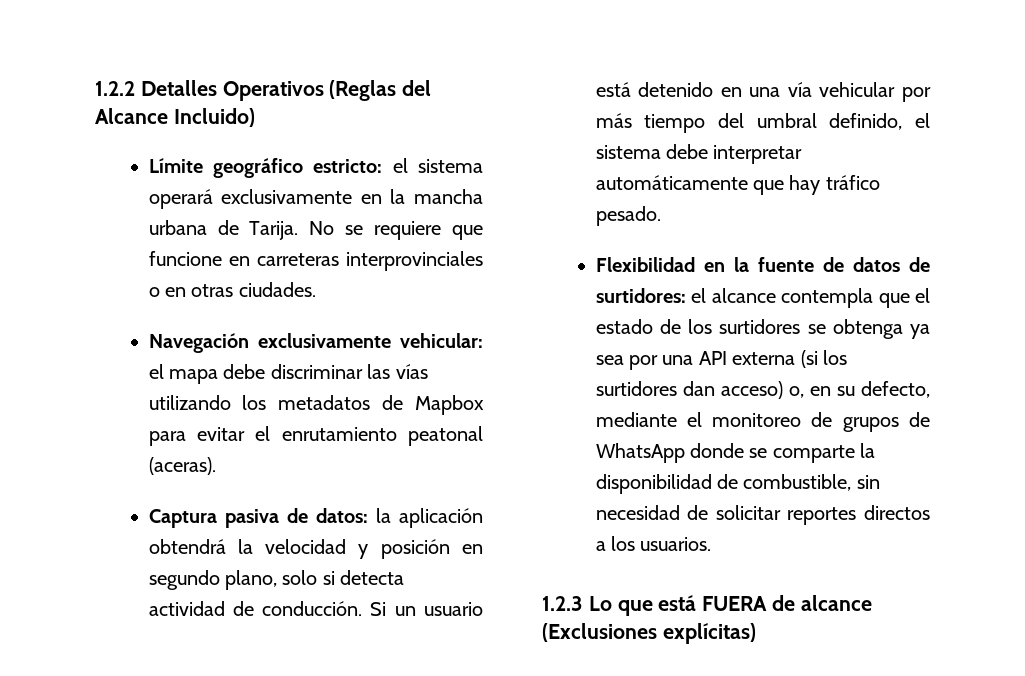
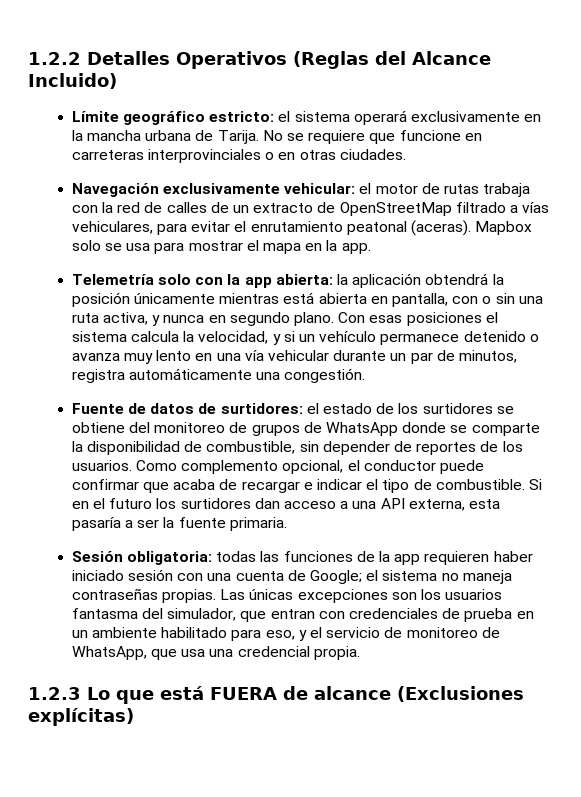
- Navegación exclusivamente vehicular: el mapa debe discriminar las vías utilizando los metadatos de Mapbox para evitar el enrutamiento peatonal (aceras).
- Captura pasiva de datos: la aplicación obtendrá la velocidad y posición en segundo plano, solo si detecta actividad de conducción. Si un usuario está detenido en una vía vehicular por más tiempo del umbral definido, el sistema debe interpretar automáticamente que hay tráfico pesado.
- Flexibilidad en la fuente de datos de surtidores: el alcance contempla que el estado de los surtidores se obtenga ya sea por una API externa (si los surtidores dan acceso) o, en su defecto, mediante el monitoreo de grupos de WhatsApp donde se comparte la disponibilidad de combustible, sin necesidad de solicitar reportes directos a los usuarios.
+ Navegación exclusivamente vehicular: el motor de rutas trabaja con la red de calles de un extracto de OpenStreetMap filtrado a vías vehiculares, para evitar el enrutamiento peatonal (aceras). Mapbox solo se usa para mostrar el mapa en la app.
+ Telemetría solo con la app abierta: la aplicación obtendrá la posición únicamente mientras está abierta en pantalla, con o sin una ruta activa, y nunca en segundo plano. Con esas posiciones el sistema calcula la velocidad, y si un vehículo permanece detenido o avanza muy lento en una vía vehicular durante un par de minutos, registra automáticamente una congestión.
+ Fuente de datos de surtidores: el estado de los surtidores se obtiene del monitoreo de grupos de WhatsApp donde se comparte la disponibilidad de combustible, sin depender de reportes de los usuarios. Como complemento opcional, el conductor puede confirmar que acaba de recargar e indicar el tipo de combustible. Si en el futuro los surtidores dan acceso a una API externa, esta pasaría a ser la fuente primaria.
+ Sesión obligatoria: todas las funciones de la app requieren haber iniciado sesión con una cuenta de Google; el sistema no maneja contraseñas propias. Las únicas excepciones son los usuarios fantasma del simulador, que entran con credenciales de prueba en un ambiente habilitado para eso, y el servicio de monitoreo de WhatsApp, que usa una credencial propia.

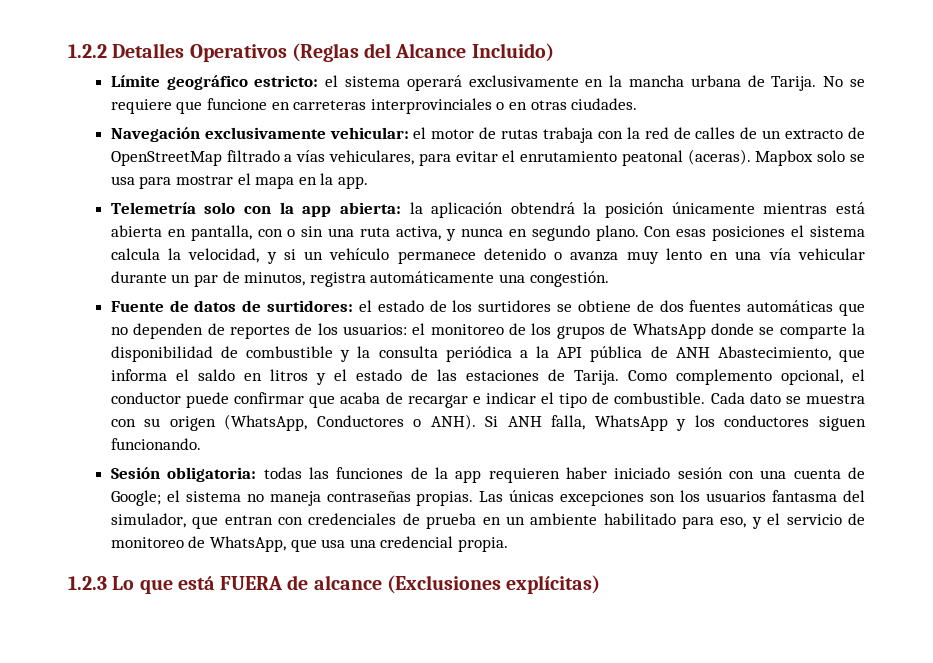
- Fuente de datos de surtidores: el estado de los surtidores se obtiene del monitoreo de grupos de WhatsApp donde se comparte la disponibilidad de combustible, sin depender de reportes de los usuarios.
+ Fuente de datos de surtidores: el estado de los surtidores se obtiene de dos fuentes automáticas que no dependen de reportes de los usuarios: el monitoreo de los grupos de WhatsApp donde se comparte la disponibilidad de combustible y la consulta periódica a la API pública de ANH Abastecimiento, que informa el saldo en litros y el estado de las estaciones de Tarija.
- Si en el futuro los surtidores dan acceso a una API externa, esta pasaría a ser la fuente primaria.
+ Cada dato se muestra con su origen (WhatsApp, Conductores o ANH). Si ANH falla, WhatsApp y los conductores siguen funcionando.

